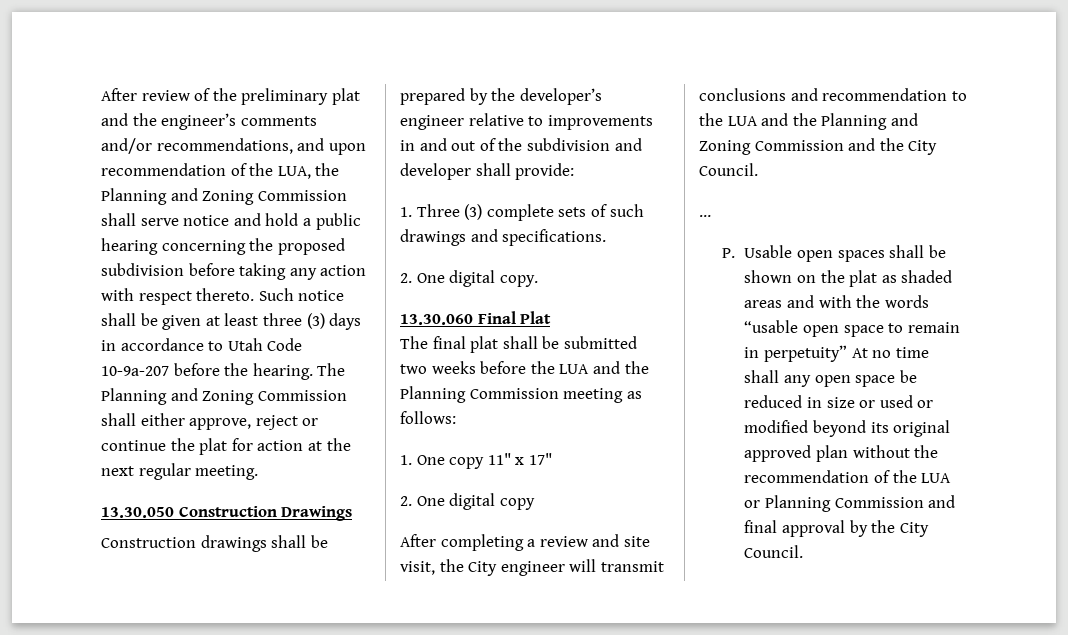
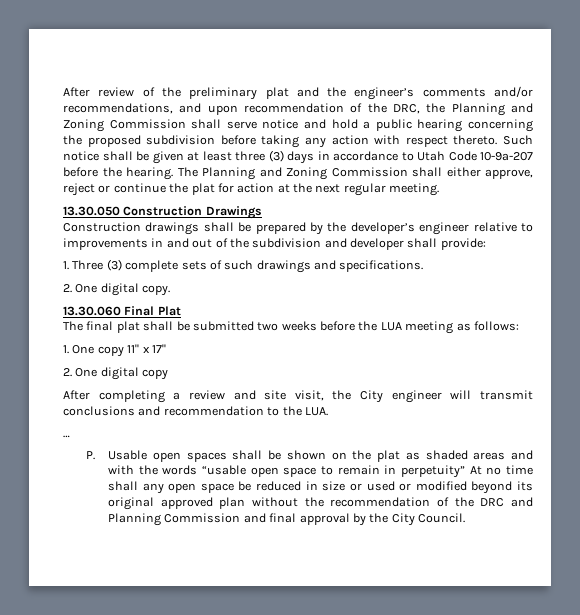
- After review of the preliminary plat and the engineer’s comments and/or recommendations, and upon recommendation of the LUA, the Planning and Zoning Commission shall serve notice and hold a public hearing concerning the proposed subdivision before taking any action with respect thereto.
+ After review of the preliminary plat and the engineer’s comments and/or recommendations, and upon recommendation of the DRC, the Planning and Zoning Commission shall serve notice and hold a public hearing concerning the proposed subdivision before taking any action with respect thereto.
- The final plat shall be submitted two weeks before the LUA and the Planning Commission meeting as follows:
+ The final plat shall be submitted two weeks before the LUA meeting as follows:
- After completing a review and site visit, the City engineer will transmit conclusions and recommendation to the LUA and the Planning and Zoning Commission and the City Council.
+ After completing a review and site visit, the City engineer will transmit conclusions and recommendation to the LUA.
- P. Usable open spaces shall be shown on the plat as shaded areas and with the words “usable open space to remain in perpetuity” At no time shall any open space be reduced in size or used or modified beyond its original approved plan without the recommendation of the LUA or Planning Commission and final approval by the City Council.
+ P. Usable open spaces shall be shown on the plat as shaded areas and with the words “usable open space to remain in perpetuity” At no time shall any open space be reduced in size or used or modified beyond its original approved plan without the recommendation of the DRC and Planning Commission and final approval by the City Council.

